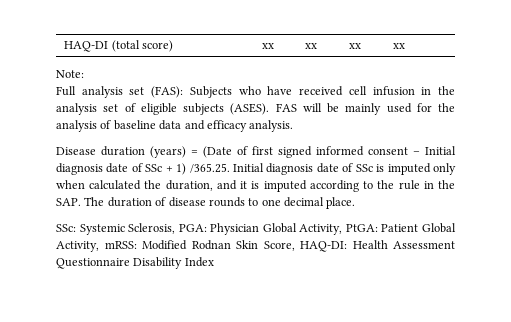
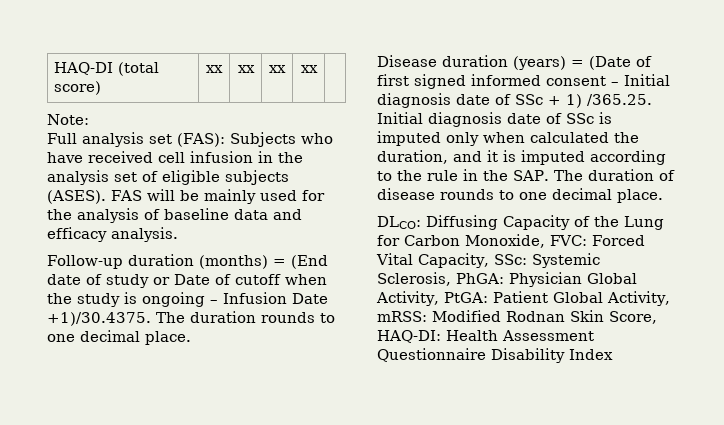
+ Follow-up duration (months) = (End date of study or Date of cutoff when the study is ongoing – Infusion Date +1)/30.4375. The duration rounds to one decimal place.
- SSc: Systemic Sclerosis, PGA: Physician Global Activity, PtGA: Patient Global Activity, mRSS: Modified Rodnan Skin Score, HAQ-DI: Health Assessment Questionnaire Disability Index
+ DLCO: Diffusing Capacity of the Lung for Carbon Monoxide, FVC: Forced Vital Capacity, SSc: Systemic Sclerosis, PhGA: Physician Global Activity, PtGA: Patient Global Activity, mRSS: Modified Rodnan Skin Score, HAQ-DI: Health Assessment Questionnaire Disability Index

